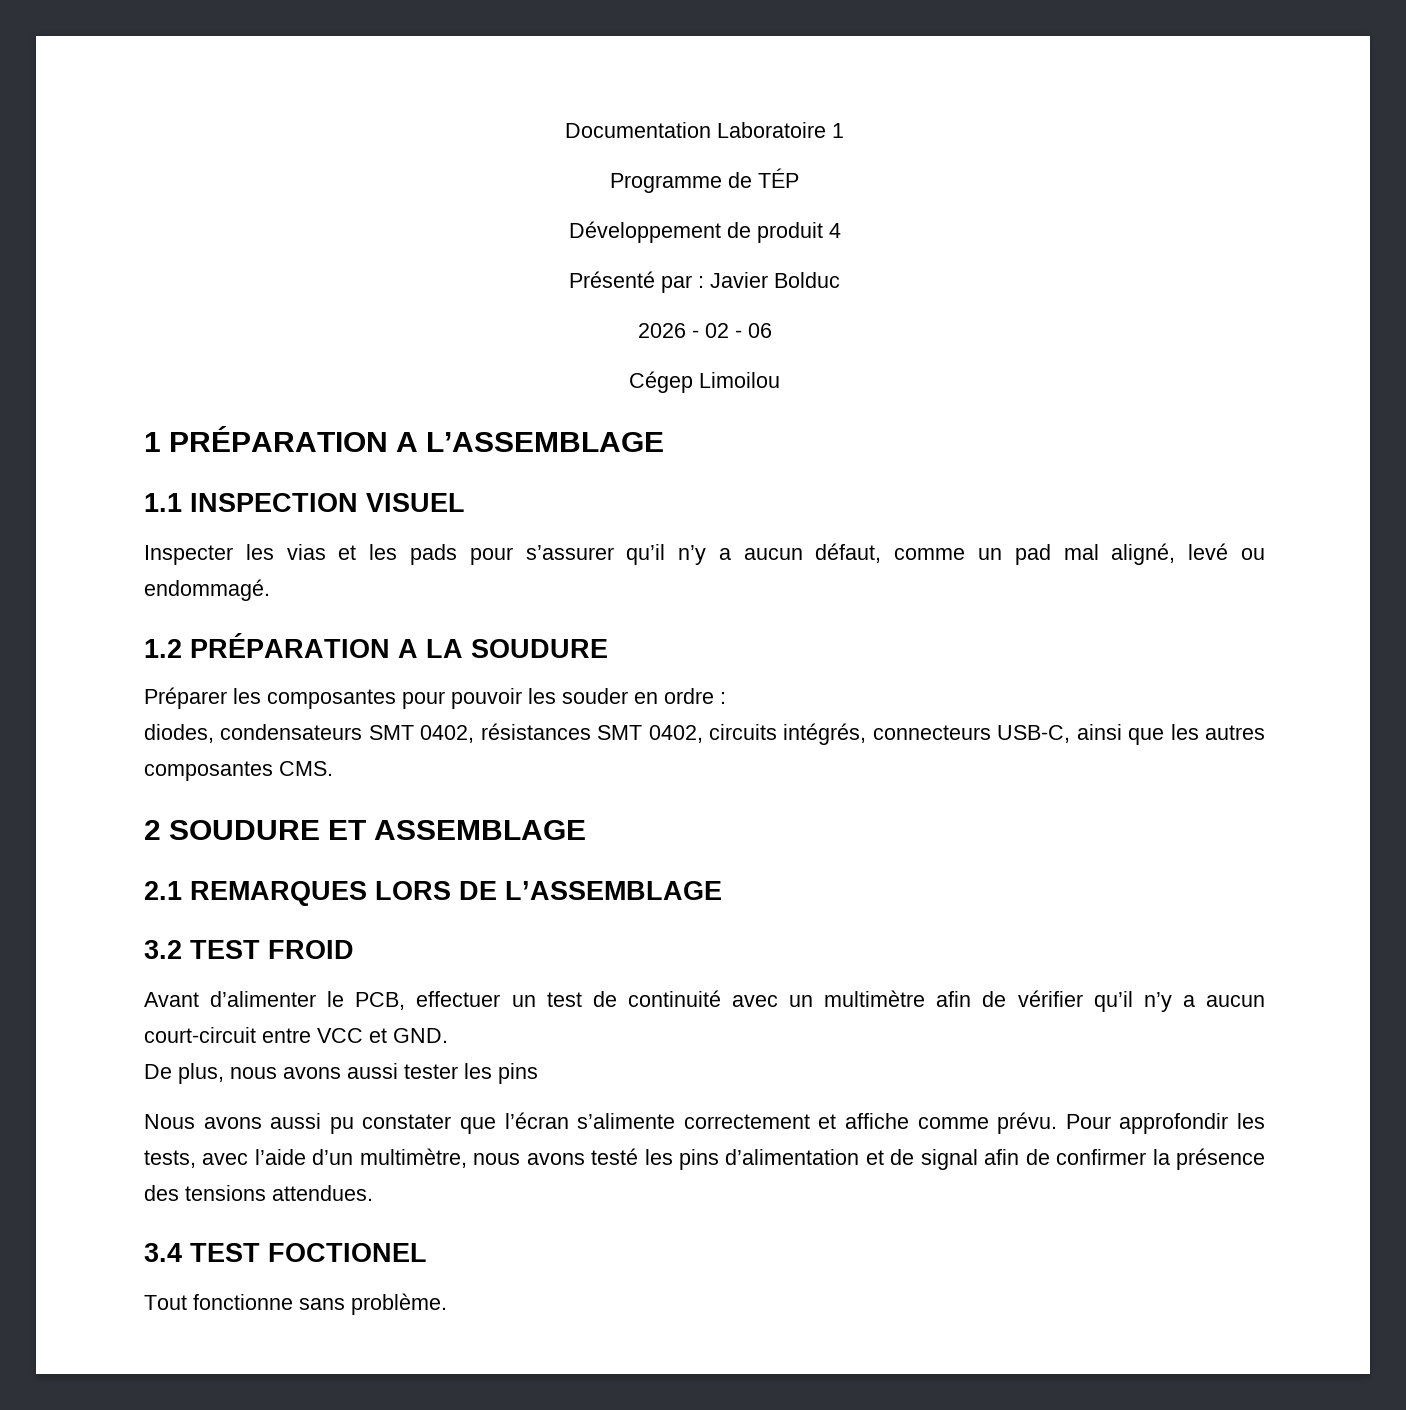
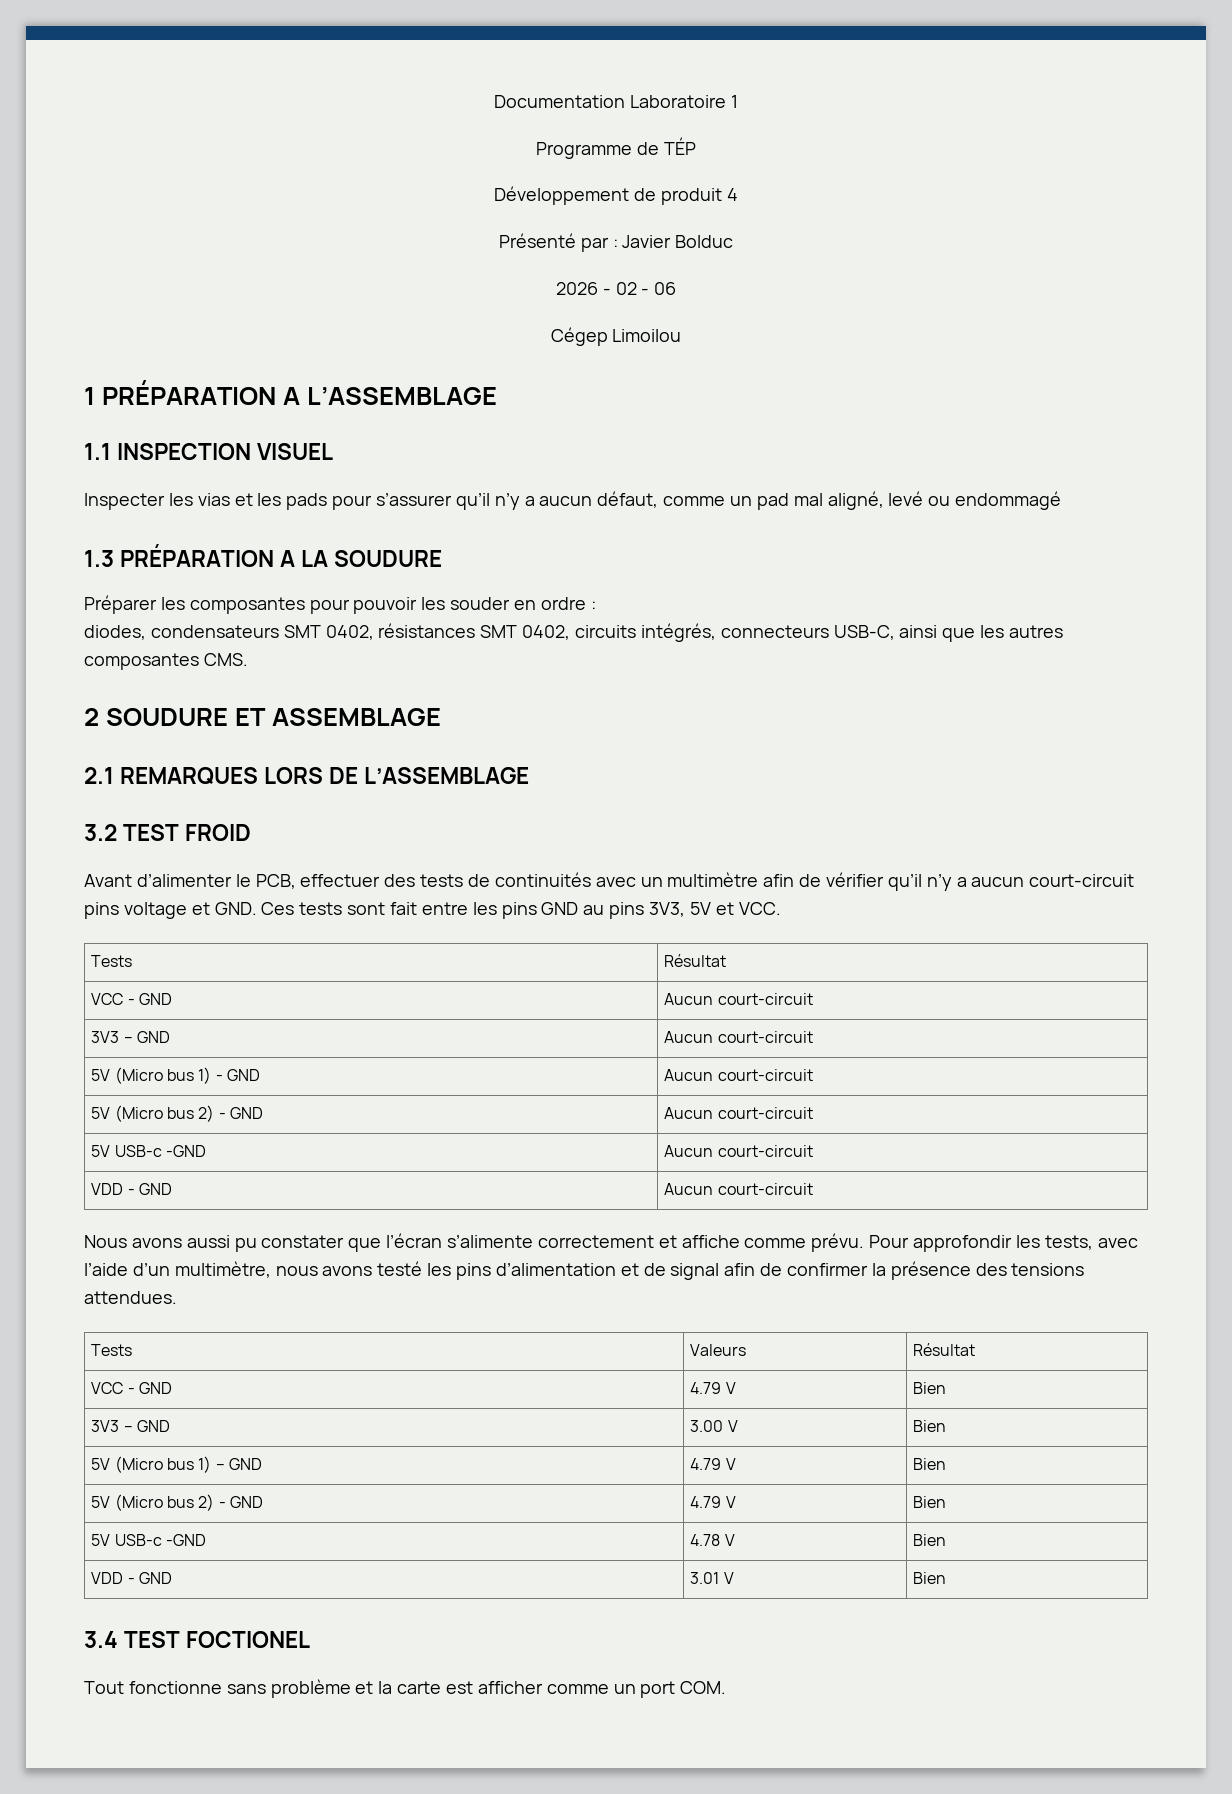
- Inspecter les vias et les pads pour s’assurer qu’il n’y a aucun défaut, comme un pad mal aligné, levé ou endommagé.
- 1.2 PRÉPARATION A LA SOUDURE
+ Inspecter les vias et les pads pour s’assurer qu’il n’y a aucun défaut, comme un pad mal aligné, levé ou endommagé
+ 1.3 PRÉPARATION A LA SOUDURE
- Avant d’alimenter le PCB, effectuer un test de continuité avec un multimètre afin de vérifier qu’il n’y a aucun court-circuit entre VCC et GND.
- De plus, nous avons aussi tester les pins
+ Avant d’alimenter le PCB, effectuer des tests de continuités avec un multimètre afin de vérifier qu’il n’y a aucun court-circuit pins voltage et GND. Ces tests sont fait entre les pins GND au pins 3V3, 5V et VCC.
+ Tests | Résultat
+ VCC - GND | Aucun court-circuit
+ 3V3 – GND | Aucun court-circuit
+ 5V (Micro bus 1) - GND | Aucun court-circuit
+ 5V (Micro bus 2) - GND | Aucun court-circuit
+ 5V USB-c -GND | Aucun court-circuit
+ VDD - GND | Aucun court-circuit
+ Tests | Valeurs | Résultat
+ VCC - GND | 4.79 V | Bien
+ 3V3 – GND | 3.00 V | Bien
+ 5V (Micro bus 1) – GND | 4.79 V | Bien
+ 5V (Micro bus 2) - GND | 4.79 V | Bien
+ 5V USB-c -GND | 4.78 V | Bien
+ VDD - GND | 3.01 V | Bien
- Tout fonctionne sans problème.
+ Tout fonctionne sans problème et la carte est afficher comme un port COM.

